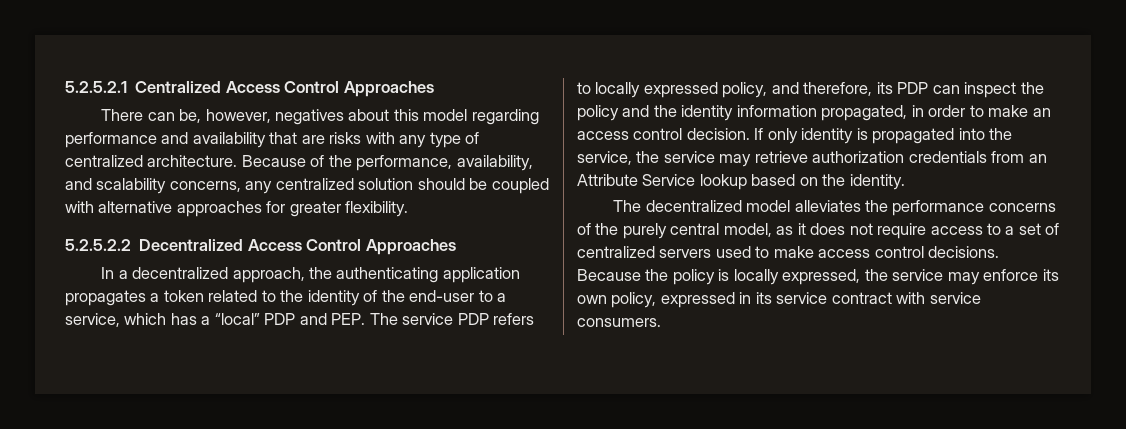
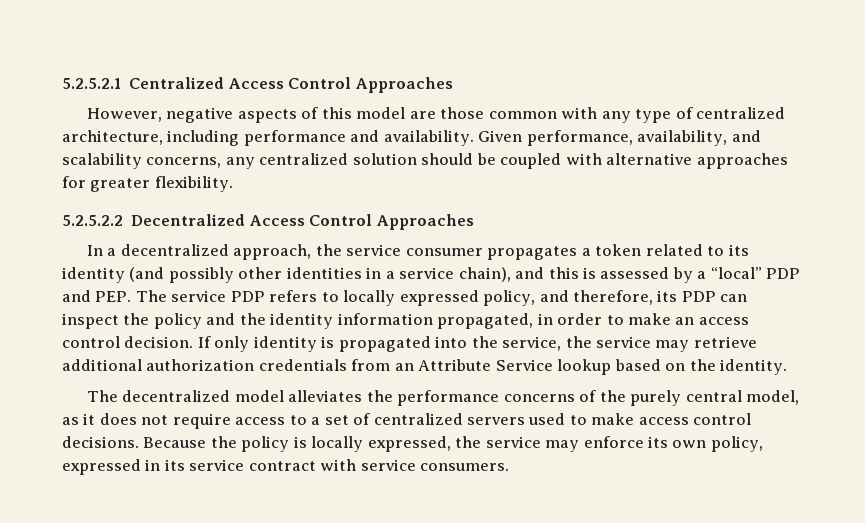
- There can be, however, negatives about this model regarding performance and availability that are risks with any type of centralized architecture. Because of the performance, availability, and scalability concerns, any centralized solution should be coupled with alternative approaches for greater flexibility.
+ However, negative aspects of this model are those common with any type of centralized architecture, including performance and availability. Given performance, availability, and scalability concerns, any centralized solution should be coupled with alternative approaches for greater flexibility.
- In a decentralized approach, the authenticating application propagates a token related to the identity of the end-user to a service, which has a “local” PDP and PEP. The service PDP refers to locally expressed policy, and therefore, its PDP can inspect the policy and the identity information propagated, in order to make an access control decision.
+ In a decentralized approach, the service consumer propagates a token related to its identity (and possibly other identities in a service chain), and this is assessed by a “local” PDP and PEP. The service PDP refers to locally expressed policy, and therefore, its PDP can inspect the policy and the identity information propagated, in order to make an access control decision.
- If only identity is propagated into the service, the service may retrieve authorization credentials from an Attribute Service lookup based on the identity.
+ If only identity is propagated into the service, the service may retrieve additional authorization credentials from an Attribute Service lookup based on the identity.

